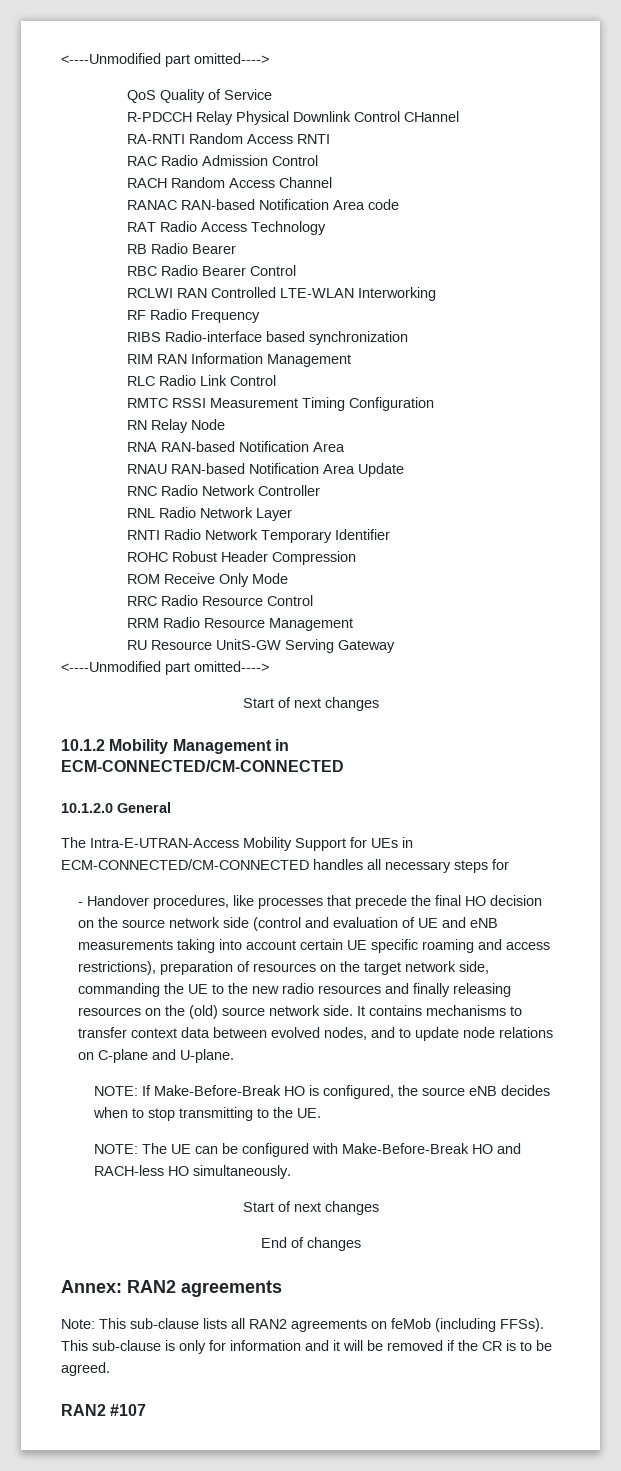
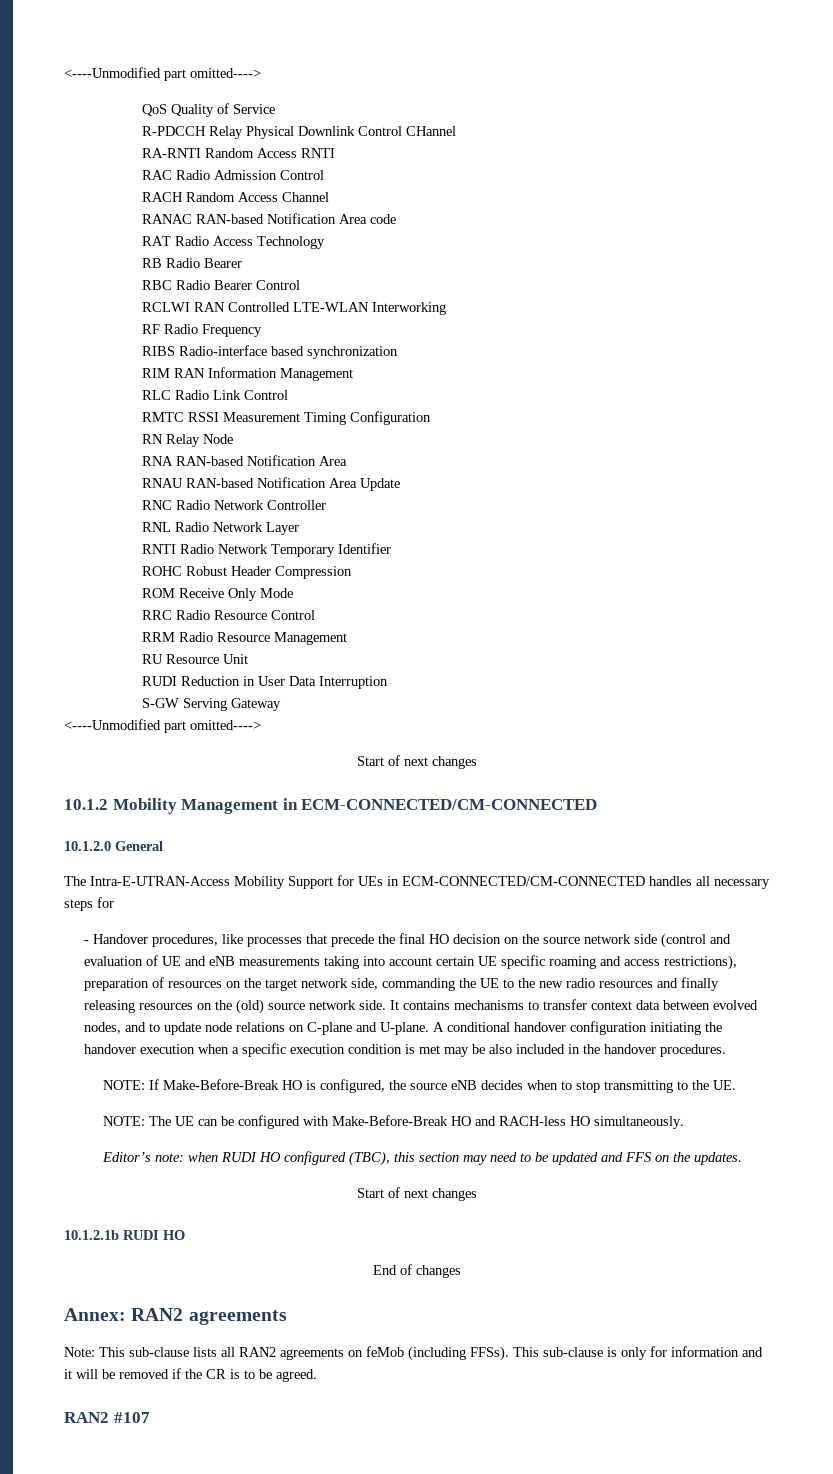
- RU Resource UnitS-GW Serving Gateway
+ RU Resource Unit
+ RUDI Reduction in User Data Interruption
+ S-GW Serving Gateway
+ A conditional handover configuration initiating the handover execution when a specific execution condition is met may be also included in the handover procedures.
  NOTE: The UE can be configured with Make-Before-Break HO and RACH-less HO simultaneously.
+ Editor’s note: when RUDI HO configured (TBC), this section may need to be updated and FFS on the updates.
  Start of next changes
+ 10.1.2.1b RUDI HO

